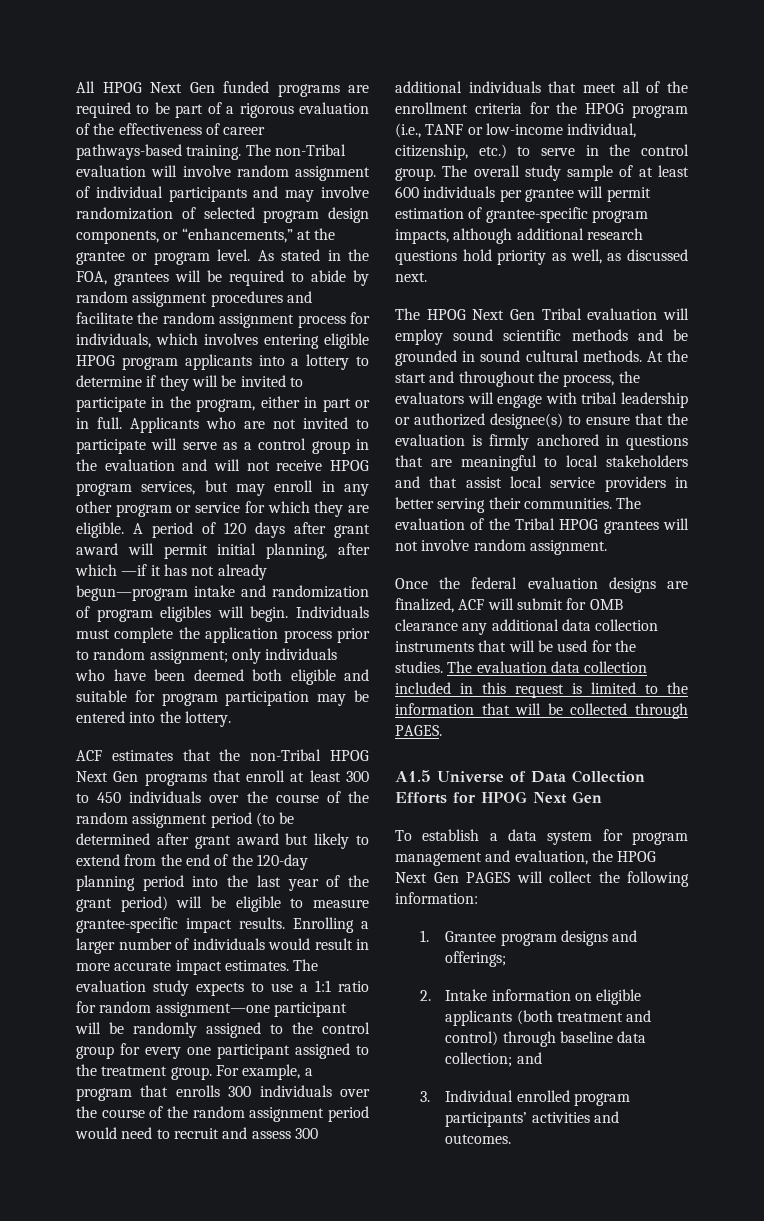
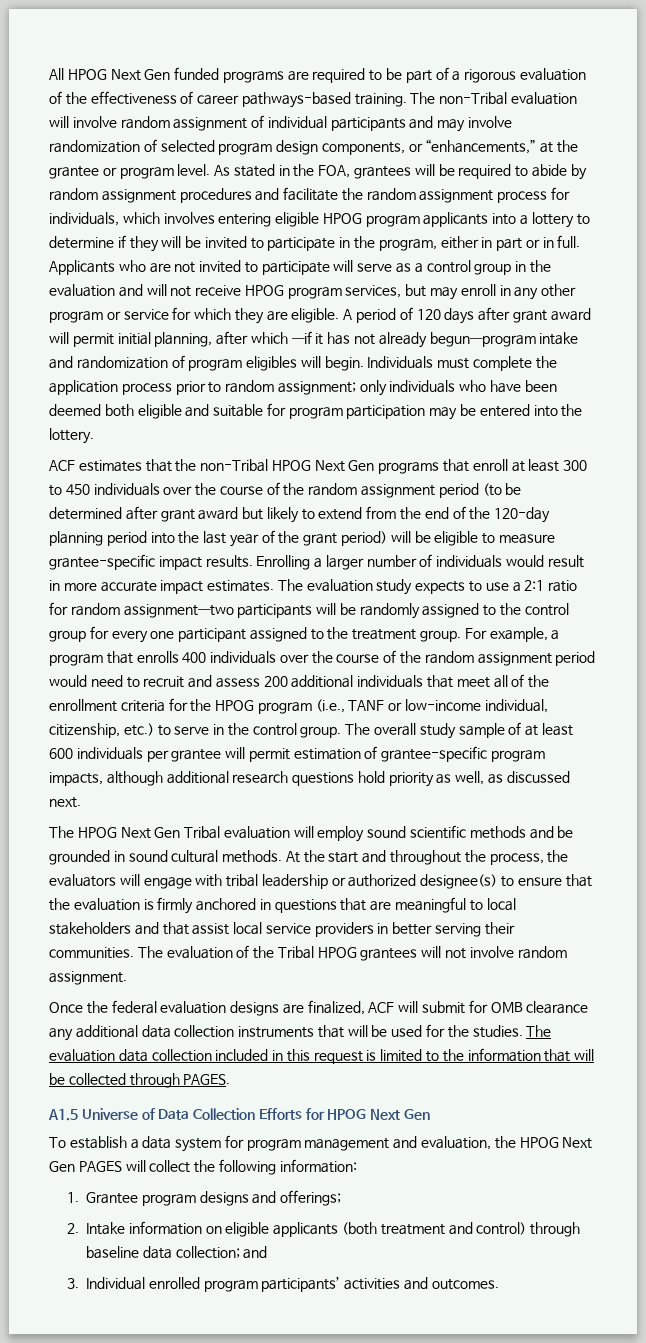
- The evaluation study expects to use a 1:1 ratio for random assignment—one participant will be randomly assigned to the control group for every one participant assigned to the treatment group.
+ The evaluation study expects to use a 2:1 ratio for random assignment—two participants will be randomly assigned to the control group for every one participant assigned to the treatment group.
- For example, a program that enrolls 300 individuals over the course of the random assignment period would need to recruit and assess 300 additional individuals that meet all of the enrollment criteria for the HPOG program (i.e., TANF or low-income individual, citizenship, etc.) to serve in the control group.
+ For example, a program that enrolls 400 individuals over the course of the random assignment period would need to recruit and assess 200 additional individuals that meet all of the enrollment criteria for the HPOG program (i.e., TANF or low-income individual, citizenship, etc.) to serve in the control group.

